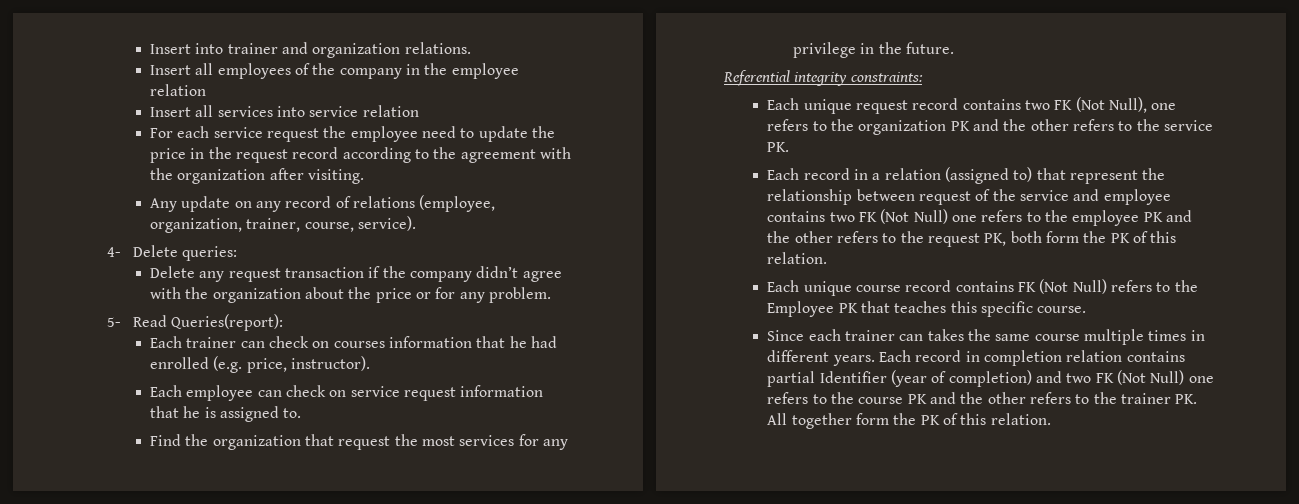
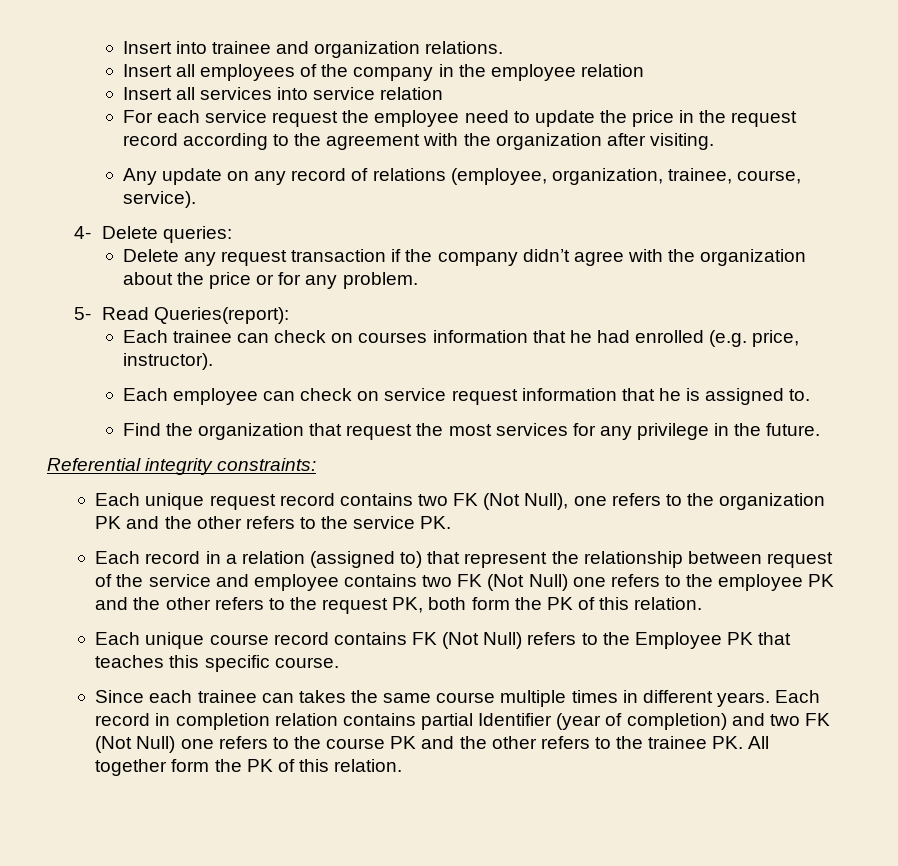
- Insert into trainer and organization relations.
+ Insert into trainee and organization relations.
- Any update on any record of relations (employee, organization, trainer, course, service).
+ Any update on any record of relations (employee, organization, trainee, course, service).
- Each trainer can check on courses information that he had enrolled (e.g. price, instructor).
+ Each trainee can check on courses information that he had enrolled (e.g. price, instructor).
- Since each trainer can takes the same course multiple times in different years.
+ Since each trainee can takes the same course multiple times in different years.
- Each record in completion relation contains partial Identifier (year of completion) and two FK (Not Null) one refers to the course PK and the other refers to the trainer PK. All together form the PK of this relation.
+ Each record in completion relation contains partial Identifier (year of completion) and two FK (Not Null) one refers to the course PK and the other refers to the trainee PK. All together form the PK of this relation.

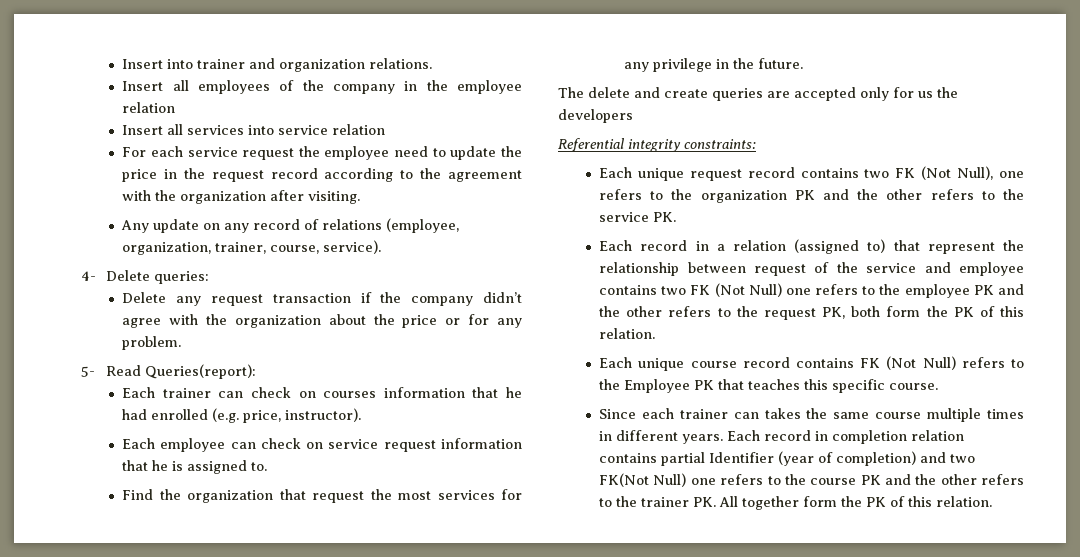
- Insert into trainee and organization relations.
+ Insert into trainer and organization relations.
- Any update on any record of relations (employee, organization, trainee, course, service).
+ Any update on any record of relations (employee, organization, trainer, course, service).
- Each trainee can check on courses information that he had enrolled (e.g. price, instructor).
+ Each trainer can check on courses information that he had enrolled (e.g. price, instructor).
+ The delete and create queries are accepted only for us the developers
- Since each trainee can takes the same course multiple times in different years.
+ Since each trainer can takes the same course multiple times in different years.
- Each record in completion relation contains partial Identifier (year of completion) and two FK (Not Null) one refers to the course PK and the other refers to the trainee PK. All together form the PK of this relation.
+ Each record in completion relation contains partial Identifier (year of completion) and two FK(Not Null) one refers to the course PK and the other refers to the trainer PK. All together form the PK of this relation.

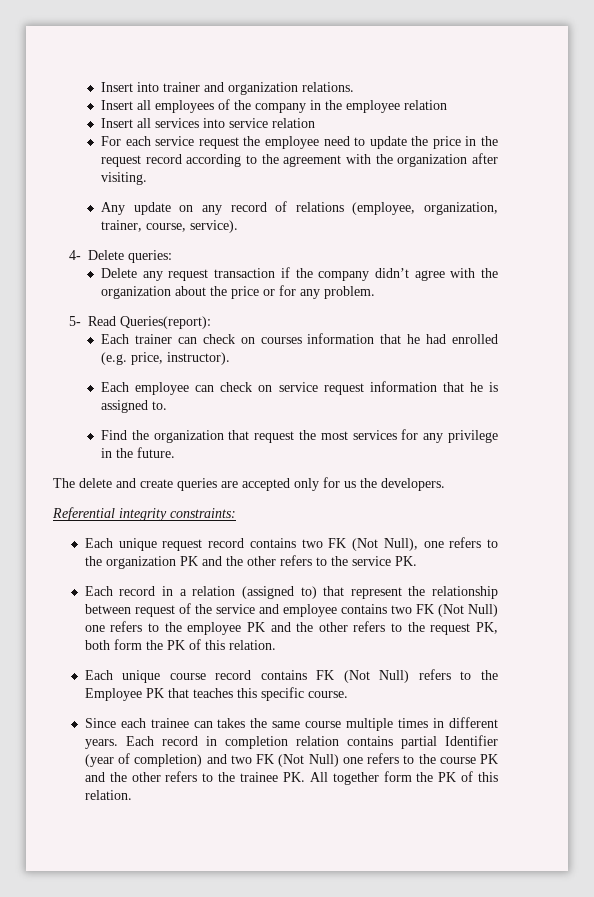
- The delete and create queries are accepted only for us the developers
+ The delete and create queries are accepted only for us the developers.
- Since each trainer can takes the same course multiple times in different years.
+ Since each trainee can takes the same course multiple times in different years.
- Each record in completion relation contains partial Identifier (year of completion) and two FK(Not Null) one refers to the course PK and the other refers to the trainer PK. All together form the PK of this relation.
+ Each record in completion relation contains partial Identifier (year of completion) and two FK (Not Null) one refers to the course PK and the other refers to the trainee PK. All together form the PK of this relation.

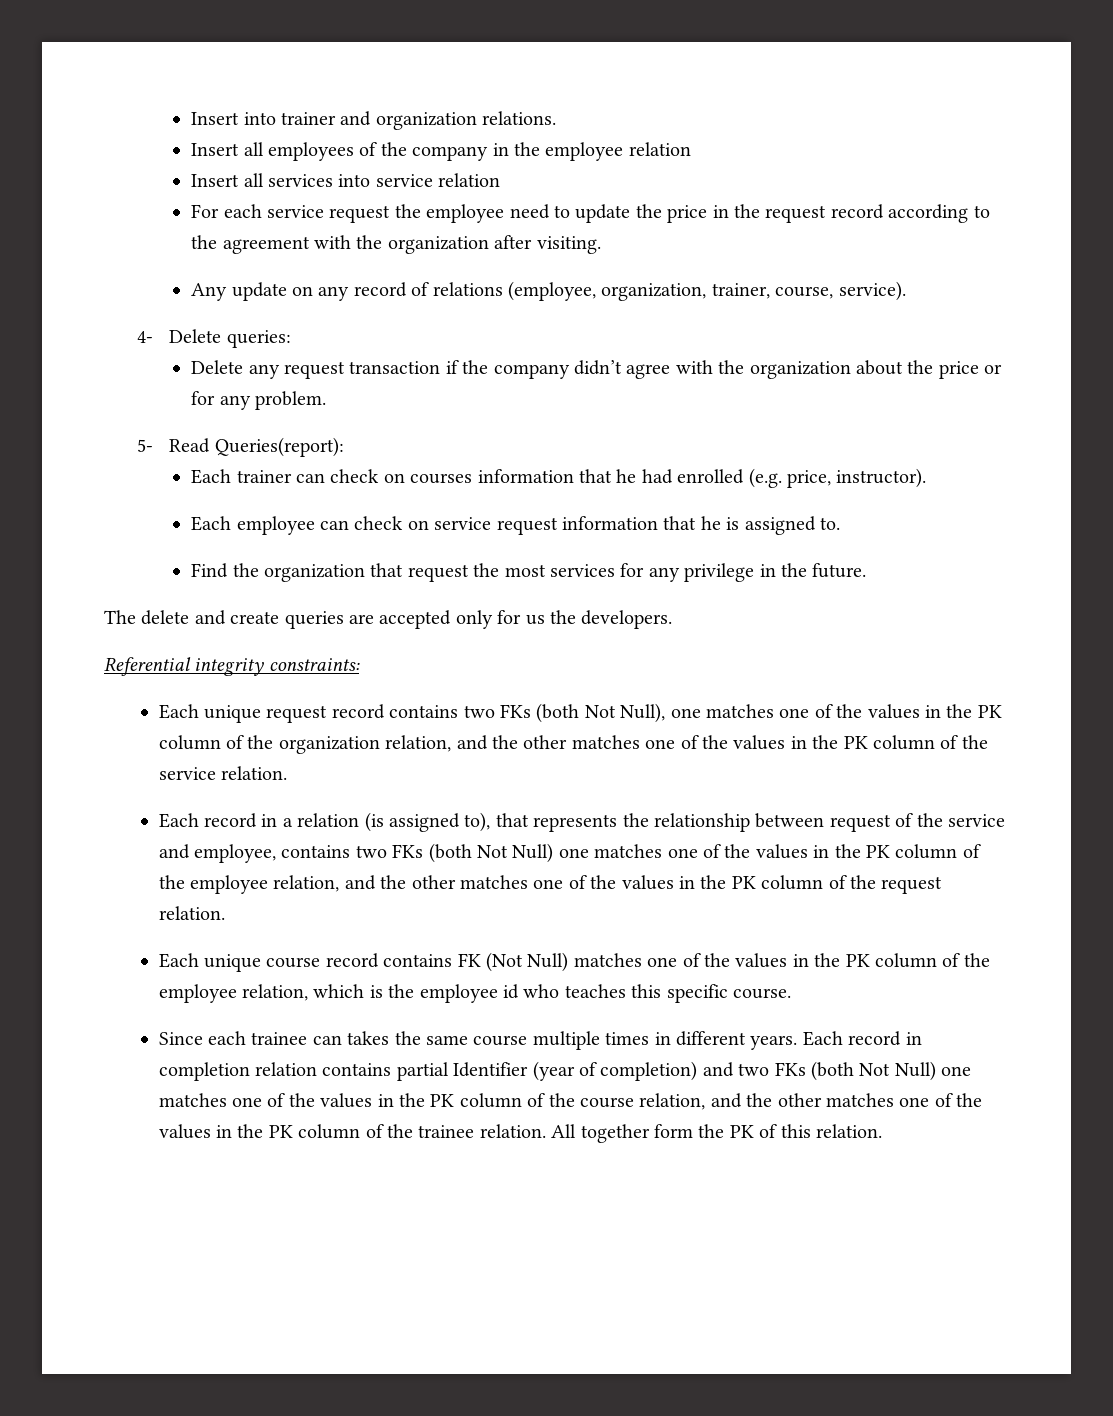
- Each unique request record contains two FK (Not Null), one refers to the organization PK and the other refers to the service PK.
+ Each unique request record contains two FKs (both Not Null), one matches one of the values in the PK column of the organization relation, and the other matches one of the values in the PK column of the service relation.
- Each record in a relation (assigned to) that represent the relationship between request of the service and employee contains two FK (Not Null) one refers to the employee PK and the other refers to the request PK, both form the PK of this relation.
+ Each record in a relation (is assigned to), that represents the relationship between request of the service and employee, contains two FKs (both Not Null) one matches one of the values in the PK column of the employee relation, and the other matches one of the values in the PK column of the request relation.
- Each unique course record contains FK (Not Null) refers to the Employee PK that teaches this specific course.
+ Each unique course record contains FK (Not Null) matches one of the values in the PK column of the employee relation, which is the employee id who teaches this specific course.
- Each record in completion relation contains partial Identifier (year of completion) and two FK (Not Null) one refers to the course PK and the other refers to the trainee PK. All together form the PK of this relation.
+ Each record in completion relation contains partial Identifier (year of completion) and two FKs (both Not Null) one matches one of the values in the PK column of the course relation, and the other matches one of the values in the PK column of the trainee relation. All together form the PK of this relation.

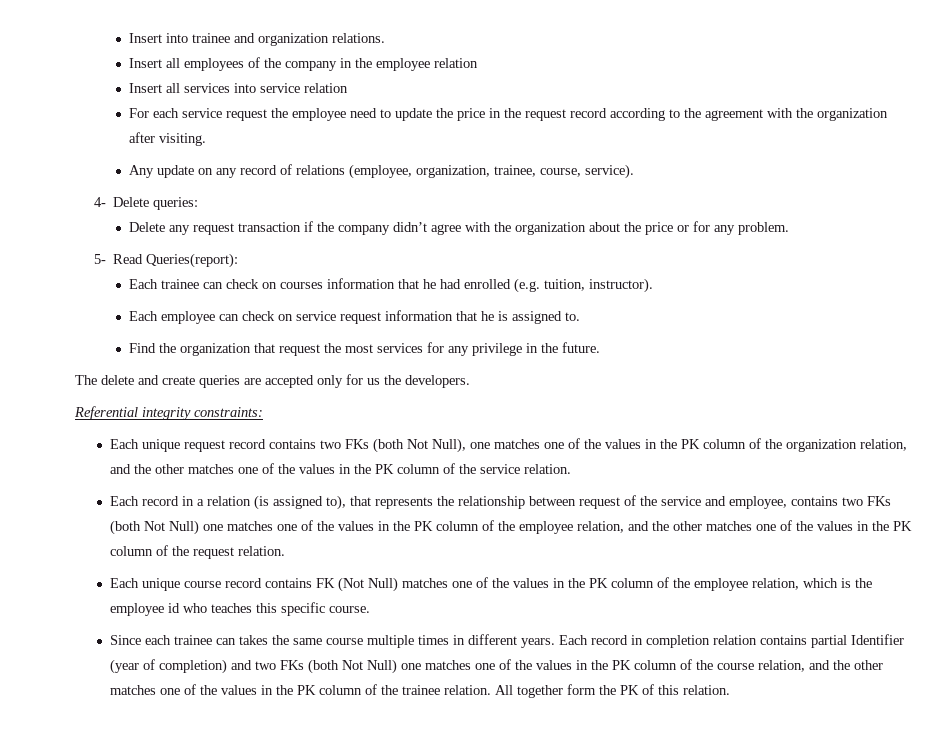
- Insert into trainer and organization relations.
+ Insert into trainee and organization relations.
- Any update on any record of relations (employee, organization, trainer, course, service).
+ Any update on any record of relations (employee, organization, trainee, course, service).
- Each trainer can check on courses information that he had enrolled (e.g. price, instructor).
+ Each trainee can check on courses information that he had enrolled (e.g. tuition, instructor).

